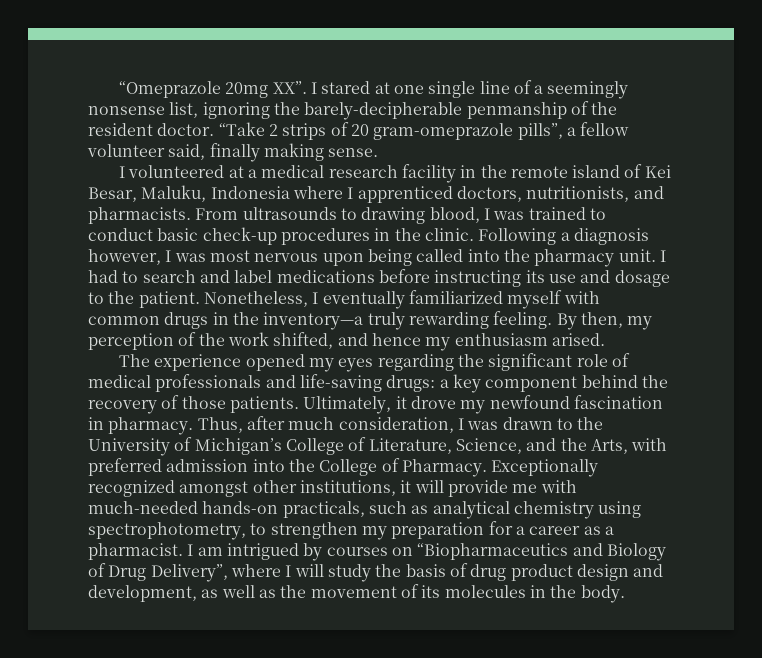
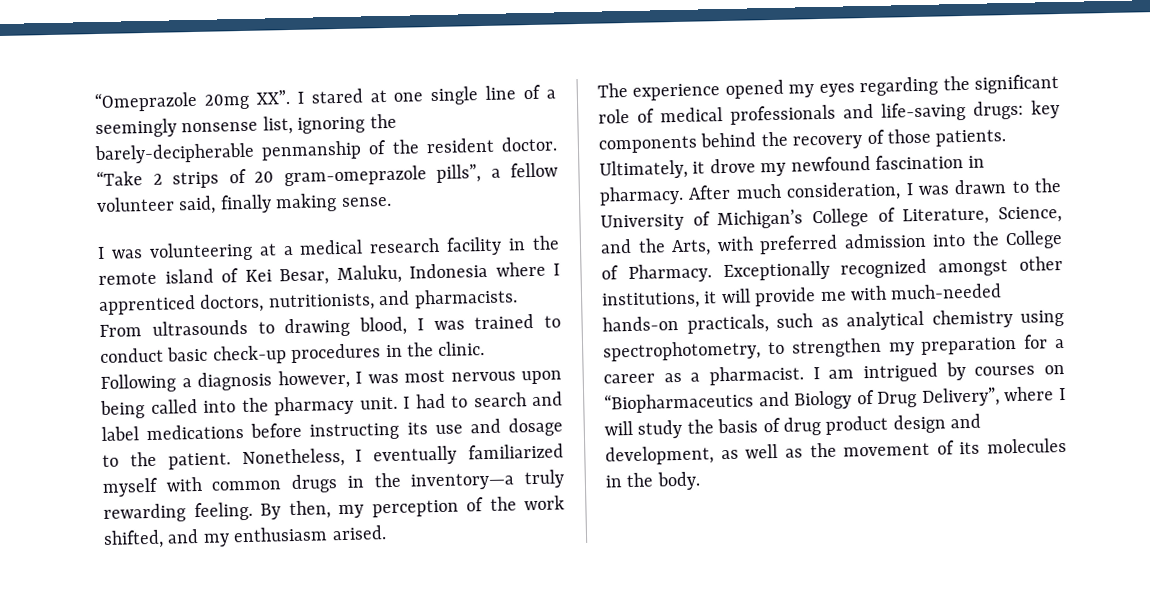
- I volunteered at a medical research facility in the remote island of Kei Besar, Maluku, Indonesia where I apprenticed doctors, nutritionists, and pharmacists.
+ I was volunteering at a medical research facility in the remote island of Kei Besar, Maluku, Indonesia where I apprenticed doctors, nutritionists, and pharmacists.
- By then, my perception of the work shifted, and hence my enthusiasm arised.
+ By then, my perception of the work shifted, and my enthusiasm arised.
- The experience opened my eyes regarding the significant role of medical professionals and life-saving drugs: a key component behind the recovery of those patients.
+ The experience opened my eyes regarding the significant role of medical professionals and life-saving drugs: key components behind the recovery of those patients.
- Thus, after much consideration, I was drawn to the University of Michigan’s College of Literature, Science, and the Arts, with preferred admission into the College of Pharmacy.
+ After much consideration, I was drawn to the University of Michigan’s College of Literature, Science, and the Arts, with preferred admission into the College of Pharmacy.

